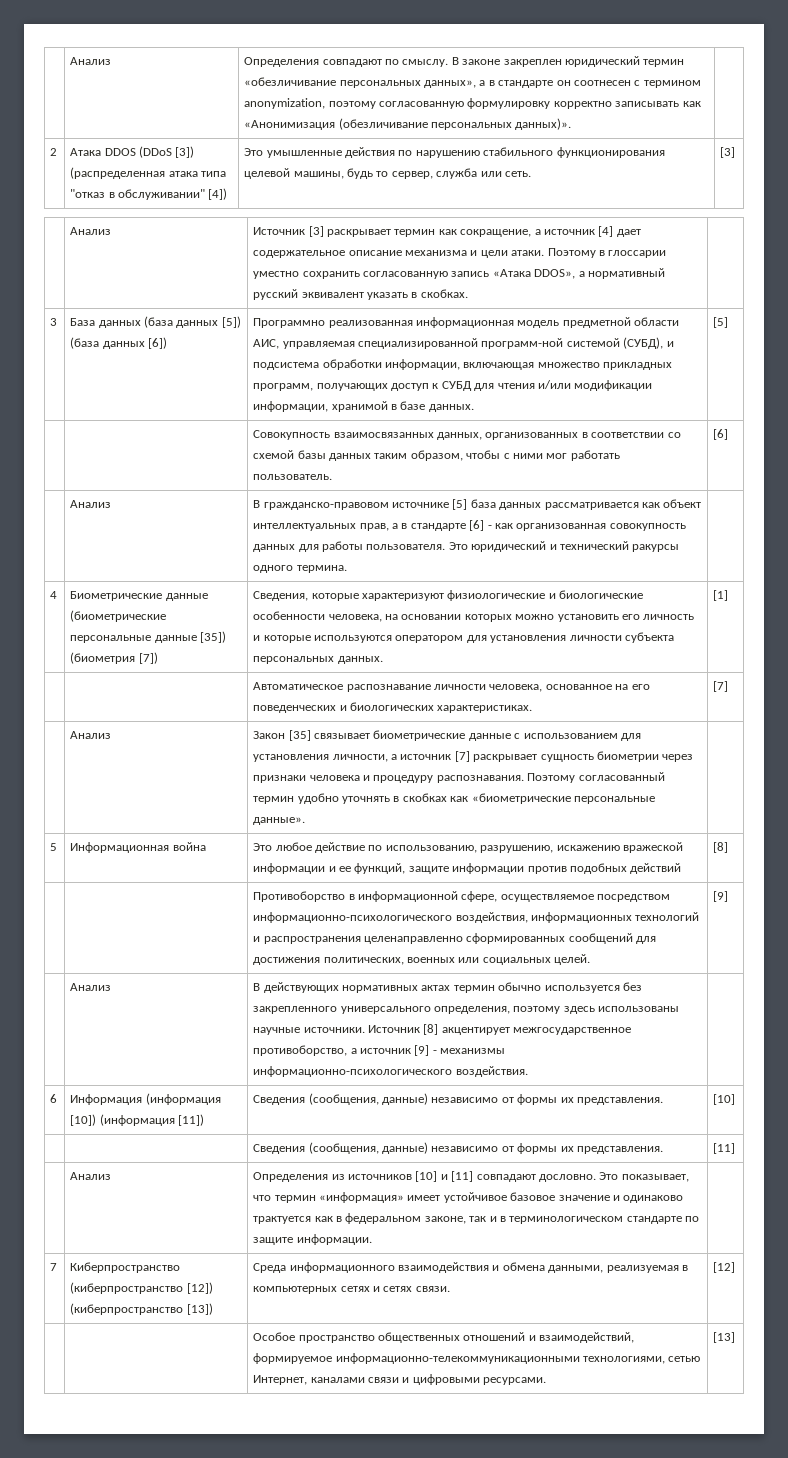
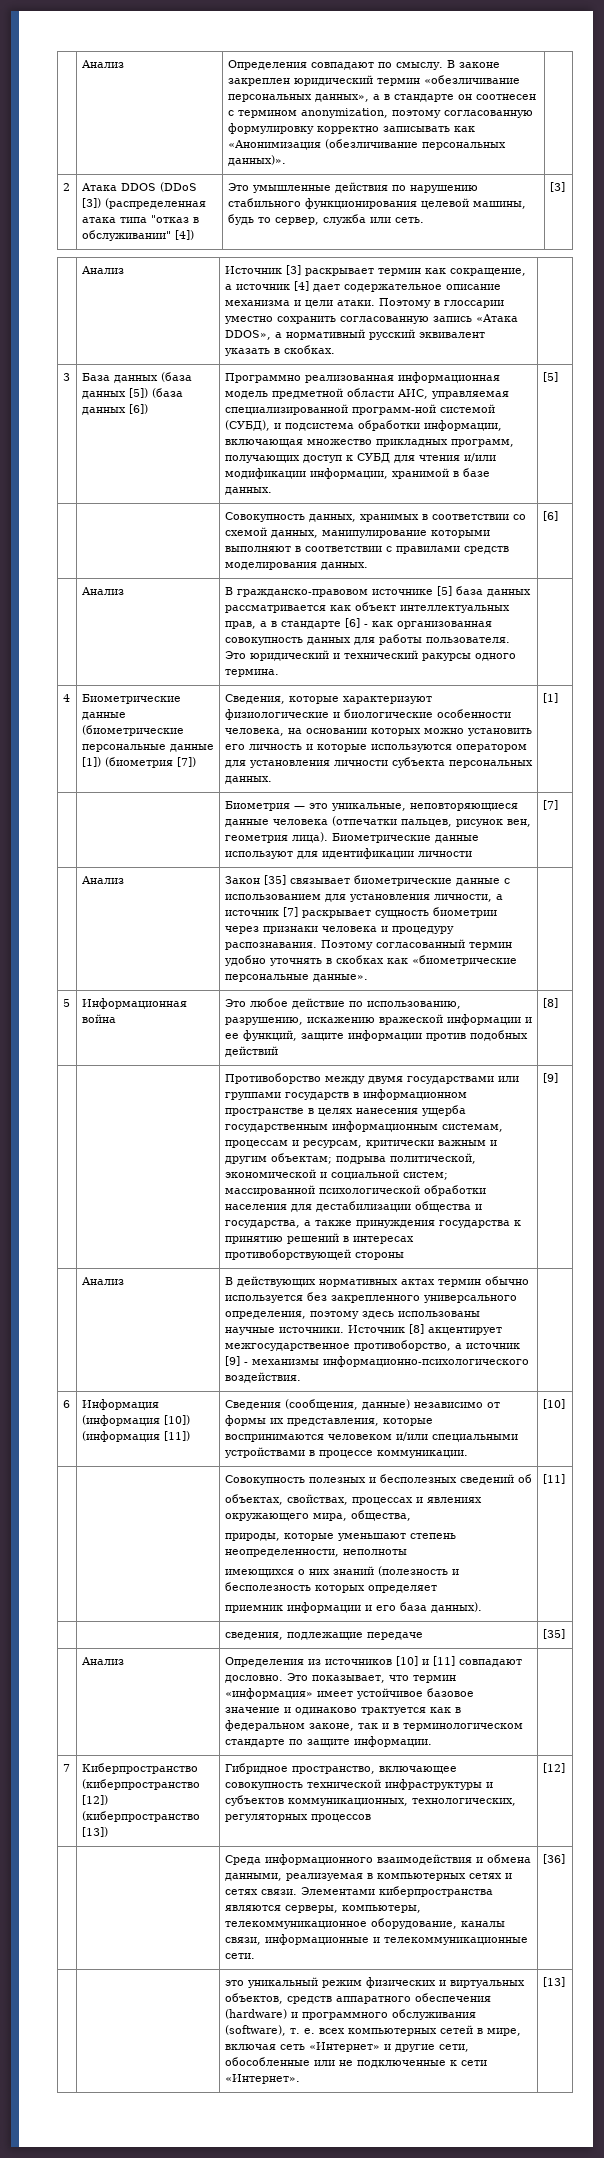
- | | Совокупность взаимосвязанных данных, организованных в соответствии со схемой базы данных таким образом, чтобы с ними мог работать пользователь. | [6]
+ | | Совокупность данных, хранимых в соответствии со схемой данных, манипулирование которыми выполняют в соответствии с правилами средств моделирования данных. | [6]
- 4 | Биометрические данные (биометрические персональные данные [35]) (биометрия [7]) | Сведения, которые характеризуют физиологические и биологические особенности человека, на основании которых можно установить его личность и которые используются оператором для установления личности субъекта персональных данных. | [1]
+ 4 | Биометрические данные (биометрические персональные данные [1]) (биометрия [7]) | Сведения, которые характеризуют физиологические и биологические особенности человека, на основании которых можно установить его личность и которые используются оператором для установления личности субъекта персональных данных. | [1]
- | | Автоматическое распознавание личности человека, основанное на его поведенческих и биологических характеристиках. | [7]
+ | | Биометрия — это уникальные, неповторяющиеся данные человека (отпечатки пальцев, рисунок вен, геометрия лица). Биометрические данные используют для идентификации личности | [7]
- Противоборство в информационной сфере, осуществляемое посредством информационно-психологического воздействия, информационных технологий и распространения целенаправленно сформированных сообщений для достижения политических, военных или социальных целей.
+ Противоборство между двумя государствами или группами государств в информационном пространстве в целях нанесения ущерба государственным информационным системам, процессам и ресурсам, критически важным и другим объектам; подрыва политической, экономической и социальной систем; массированной психологической обработки населения для дестабилизации общества и государства, а также принуждения государства к принятию решений в интересах противоборствующей стороны
- 6 | Информация (информация [10]) (информация [11]) | Сведения (сообщения, данные) независимо от формы их представления. | [10]
- | | Сведения (сообщения, данные) независимо от формы их представления. | [11]
+ 6 | Информация (информация [10]) (информация [11]) | Сведения (сообщения, данные) независимо от формы их представления, которые воспринимаются человеком и/или специальными устройствами в процессе коммуникации. | [10]
+ | | Совокупность полезных и бесполезных сведений об
+ объектах, свойствах, процессах и явлениях окружающего мира, общества,
+ природы, которые уменьшают степень неопределенности, неполноты
+ имеющихся о них знаний (полезность и бесполезность которых определяет
+ приемник информации и его база данных). | [11]
+ | | сведения, подлежащие передаче | [35]
- 7 | Киберпространство (киберпространство [12]) (киберпространство [13]) | Среда информационного взаимодействия и обмена данными, реализуемая в компьютерных сетях и сетях связи. | [12]
- | | Особое пространство общественных отношений и взаимодействий, формируемое информационно-телекоммуникационными технологиями, сетью Интернет, каналами связи и цифровыми ресурсами. | [13]
+ 7 | Киберпространство (киберпространство [12]) (киберпространство [13]) | Гибридное пространство, включающее совокупность технической инфраструктуры и субъектов коммуникационных, технологических, регуляторных процессов | [12]
+ | | Среда информационного взаимодействия и обмена данными, реализуемая в компьютерных сетях и сетях связи. Элементами киберпространства являются серверы, компьютеры, телекоммуникационное оборудование, каналы связи, информационные и телекоммуникационные сети. | [36]
+ | | это уникальный режим физических и виртуальных объектов, средств аппаратного обеспечения (hardware) и программного обслуживания (software), т. е. всех компьютерных сетей в мире, включая сеть «Интернет» и другие сети, обособленные или не подключенные к сети «Интернет». | [13]

